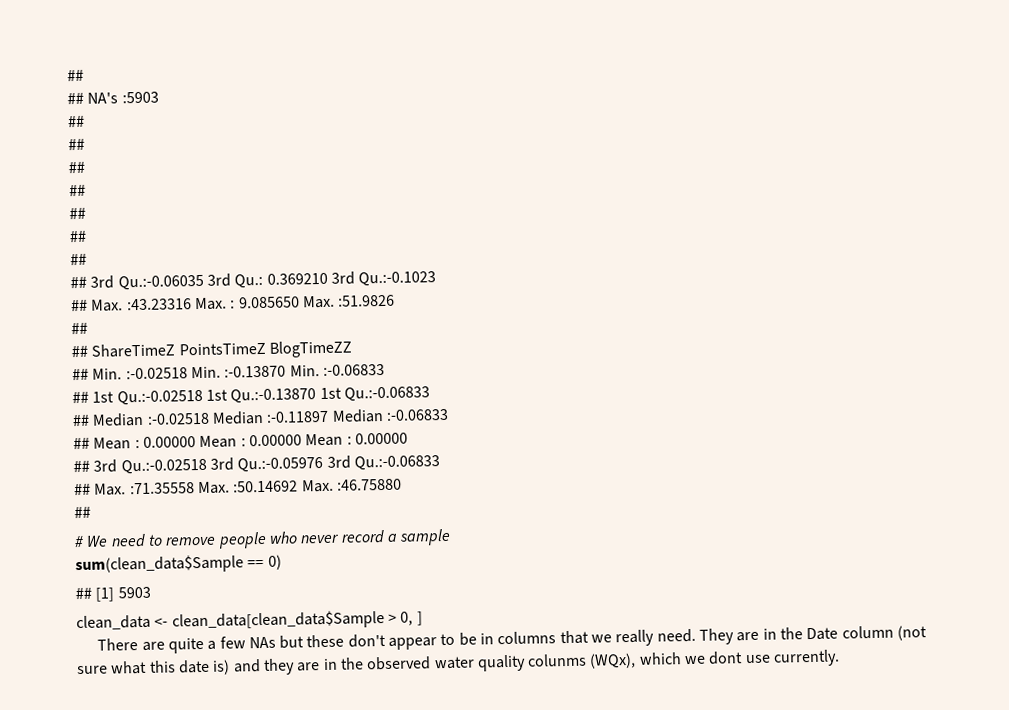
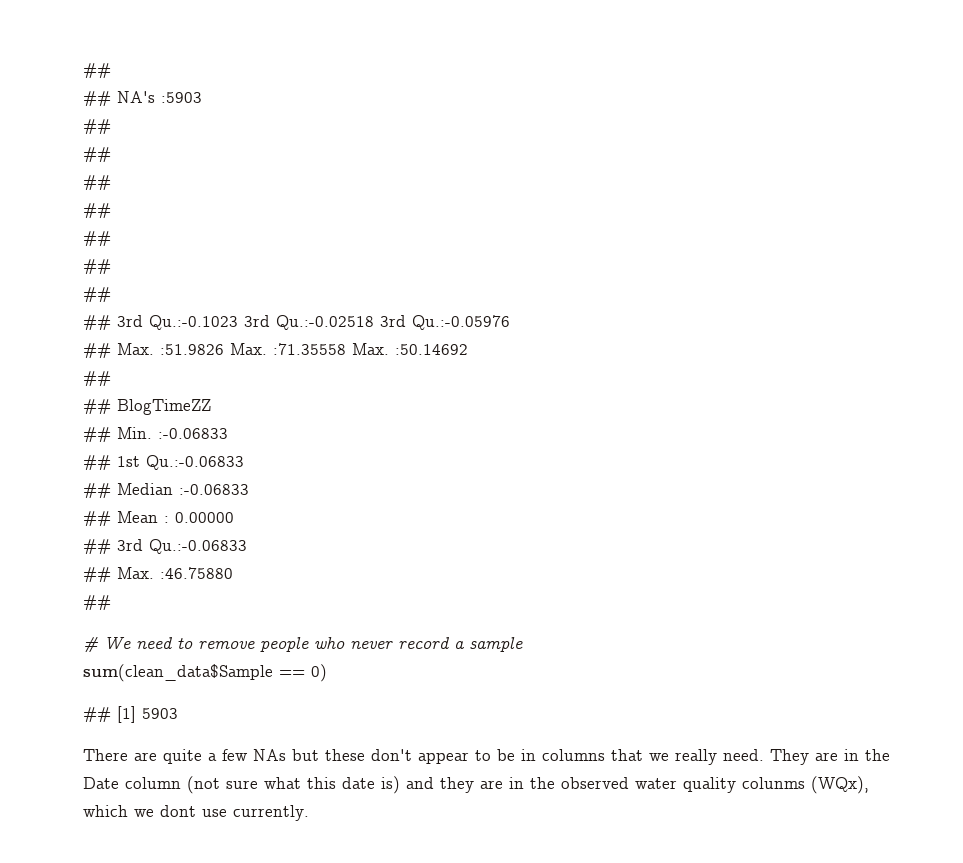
- ## 3rd Qu.:-0.06035 3rd Qu.: 0.369210 3rd Qu.:-0.1023
- ## Max. :43.23316 Max. : 9.085650 Max. :51.9826
+ ## 3rd Qu.:-0.1023 3rd Qu.:-0.02518 3rd Qu.:-0.05976
+ ## Max. :51.9826 Max. :71.35558 Max. :50.14692
  ##
- ## ShareTimeZ PointsTimeZ BlogTimeZZ
+ ## BlogTimeZZ
- ## Min. :-0.02518 Min. :-0.13870 Min. :-0.06833
+ ## Min. :-0.06833
- ## 1st Qu.:-0.02518 1st Qu.:-0.13870 1st Qu.:-0.06833
+ ## 1st Qu.:-0.06833
- ## Median :-0.02518 Median :-0.11897 Median :-0.06833
+ ## Median :-0.06833
- ## Mean : 0.00000 Mean : 0.00000 Mean : 0.00000
- ## 3rd Qu.:-0.02518 3rd Qu.:-0.05976 3rd Qu.:-0.06833
+ ## Mean : 0.00000
+ ## 3rd Qu.:-0.06833
- ## Max. :71.35558 Max. :50.14692 Max. :46.75880
+ ## Max. :46.75880
- clean_data <- clean_data[clean_data$Sample > 0, ]

